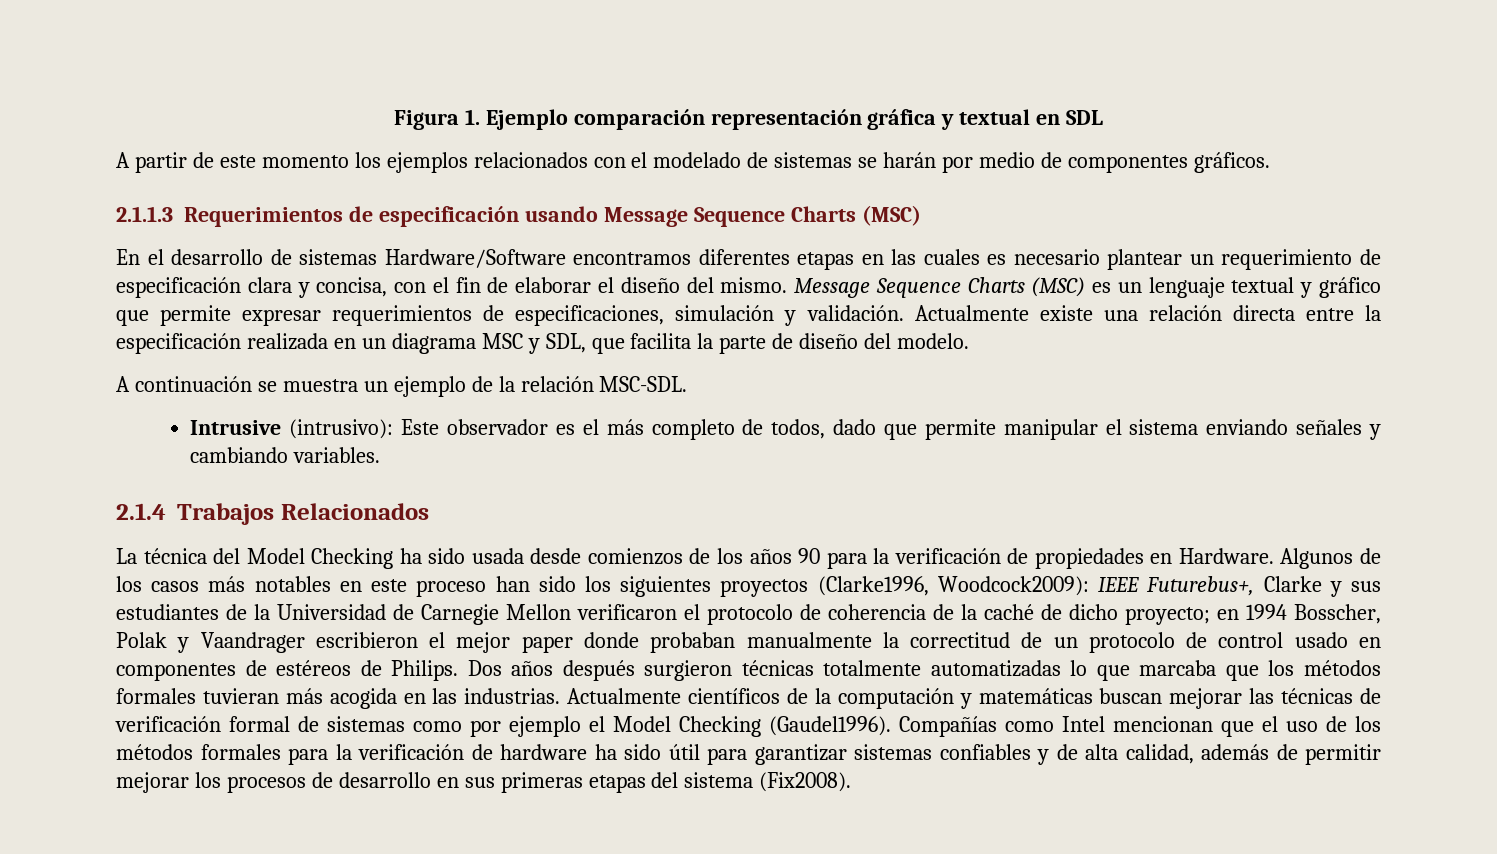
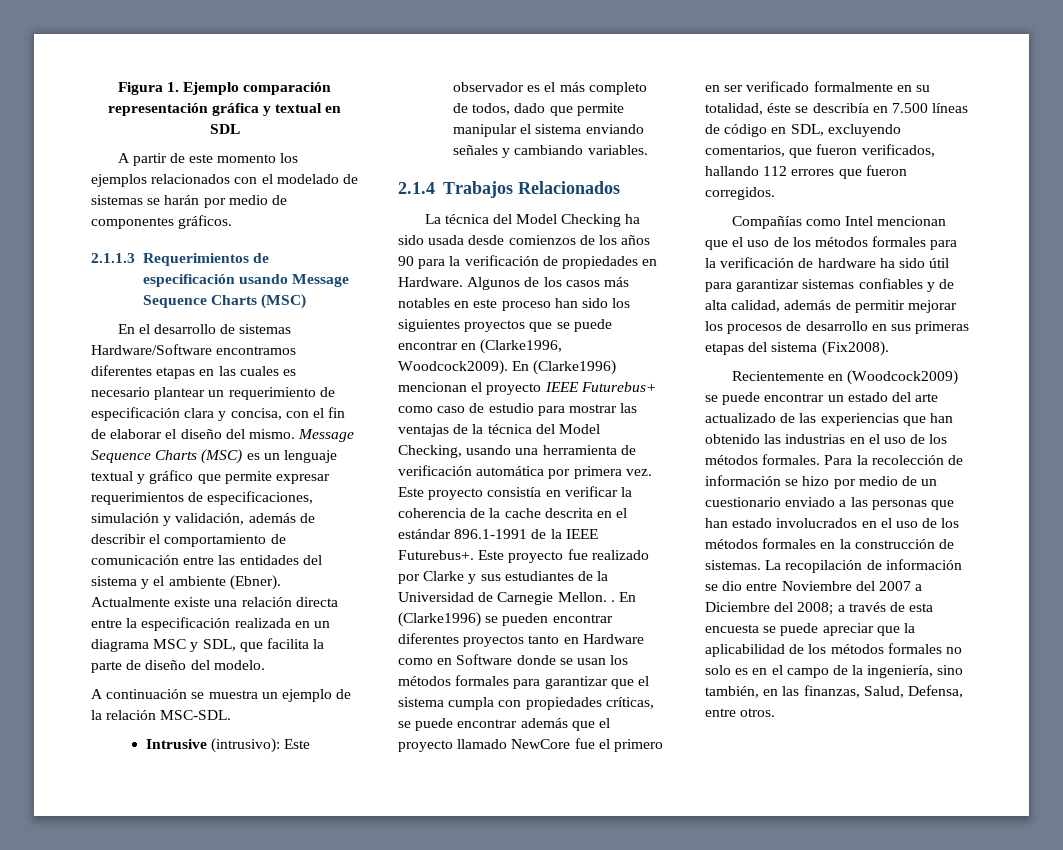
- Message Sequence Charts (MSC) es un lenguaje textual y gráfico que permite expresar requerimientos de especificaciones, simulación y validación.
+ Message Sequence Charts (MSC) es un lenguaje textual y gráfico que permite expresar requerimientos de especificaciones, simulación y validación, además de describir el comportamiento de comunicación entre las entidades del sistema y el ambiente (Ebner).
- Algunos de los casos más notables en este proceso han sido los siguientes proyectos (Clarke1996, Woodcock2009): IEEE Futurebus+, Clarke y sus estudiantes de la Universidad de Carnegie Mellon verificaron el protocolo de coherencia de la caché de dicho proyecto; en 1994 Bosscher, Polak y Vaandrager escribieron el mejor paper donde probaban manualmente la correctitud de un protocolo de control usado en componentes de estéreos de Philips. Dos años después surgieron técnicas totalmente automatizadas lo que marcaba que los métodos formales tuvieran más acogida en las industrias. Actualmente científicos de la computación y matemáticas buscan mejorar las técnicas de verificación formal de sistemas como por ejemplo el Model Checking (Gaudel1996). Compañías como Intel mencionan que el uso de los métodos formales para la verificación de hardware ha sido útil para garantizar sistemas confiables y de alta calidad, además de permitir mejorar los procesos de desarrollo en sus primeras etapas del sistema (Fix2008).
+ Algunos de los casos más notables en este proceso han sido los siguientes proyectos que se puede encontrar en (Clarke1996, Woodcock2009). En (Clarke1996) mencionan el proyecto IEEE Futurebus+ como caso de estudio para mostrar las ventajas de la técnica del Model Checking, usando una herramienta de verificación automática por primera vez. Este proyecto consistía en verificar la coherencia de la cache descrita en el estándar 896.1-1991 de la IEEE Futurebus+. Este proyecto fue realizado por Clarke y sus estudiantes de la Universidad de Carnegie Mellon. . En (Clarke1996) se pueden encontrar diferentes proyectos tanto en Hardware como en Software donde se usan los métodos formales para garantizar que el sistema cumpla con propiedades críticas, se puede encontrar además que el proyecto llamado NewCore fue el primero en ser verificado formalmente en su totalidad, éste se describía en 7.500 líneas de código en SDL, excluyendo comentarios, que fueron verificados, hallando 112 errores que fueron corregidos.
+ Compañías como Intel mencionan que el uso de los métodos formales para la verificación de hardware ha sido útil para garantizar sistemas confiables y de alta calidad, además de permitir mejorar los procesos de desarrollo en sus primeras etapas del sistema (Fix2008).
+ Recientemente en (Woodcock2009) se puede encontrar un estado del arte actualizado de las experiencias que han obtenido las industrias en el uso de los métodos formales. Para la recolección de información se hizo por medio de un cuestionario enviado a las personas que han estado involucrados en el uso de los métodos formales en la construcción de sistemas. La recopilación de información se dio entre Noviembre del 2007 a Diciembre del 2008; a través de esta encuesta se puede apreciar que la aplicabilidad de los métodos formales no solo es en el campo de la ingeniería, sino también, en las finanzas, Salud, Defensa, entre otros.

